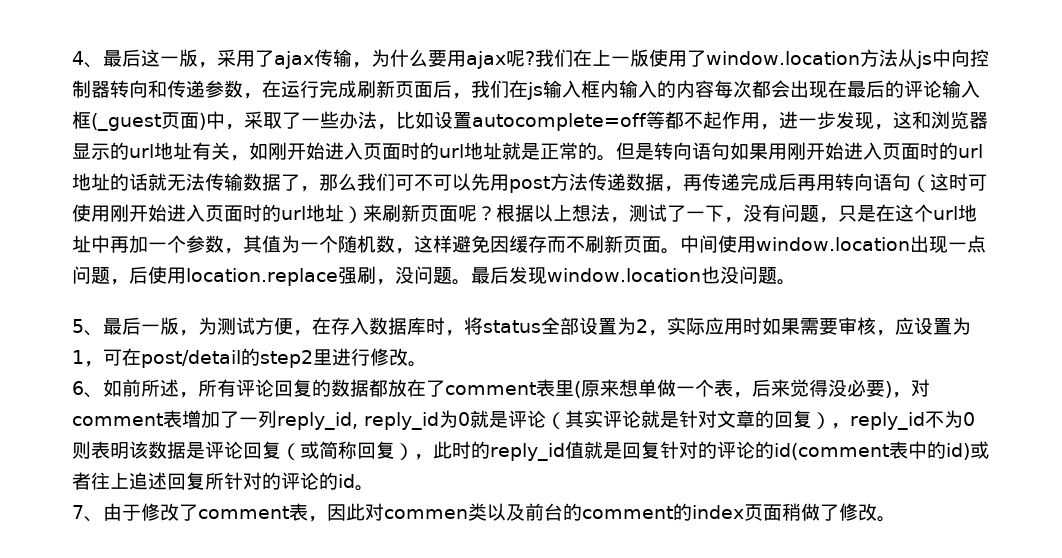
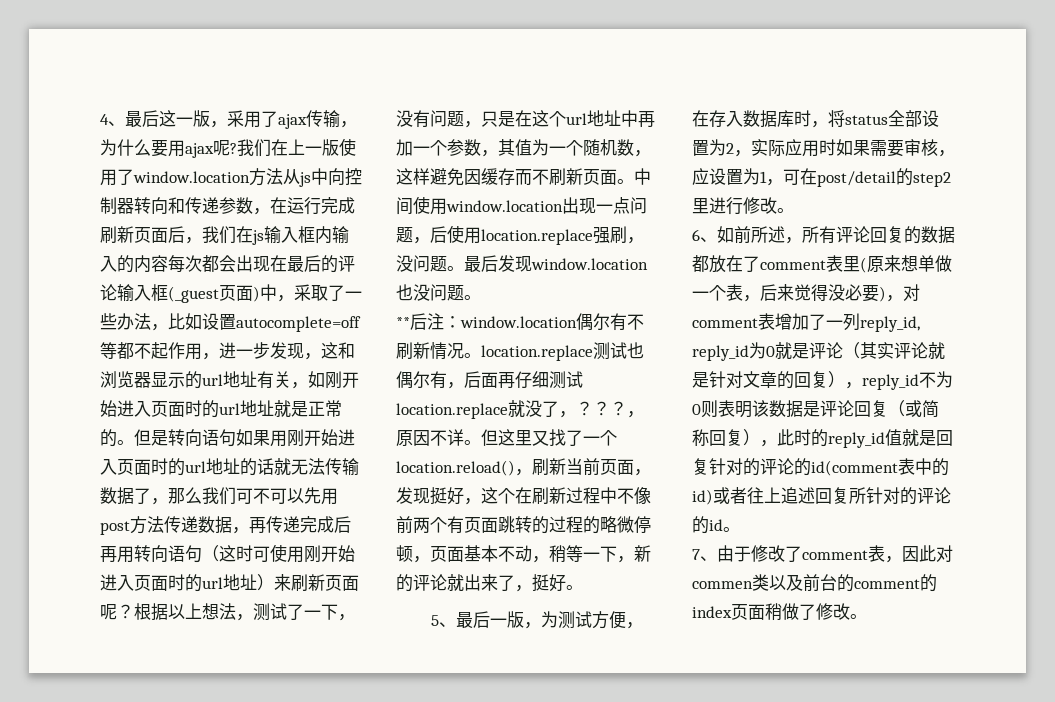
+ **后注：window.location偶尔有不刷新情况。location.replace测试也偶尔有，后面再仔细测试location.replace就没了，？？？，原因不详。但这里又找了一个location.reload()，刷新当前页面，发现挺好，这个在刷新过程中不像前两个有页面跳转的过程的略微停顿，页面基本不动，稍等一下，新的评论就出来了，挺好。

